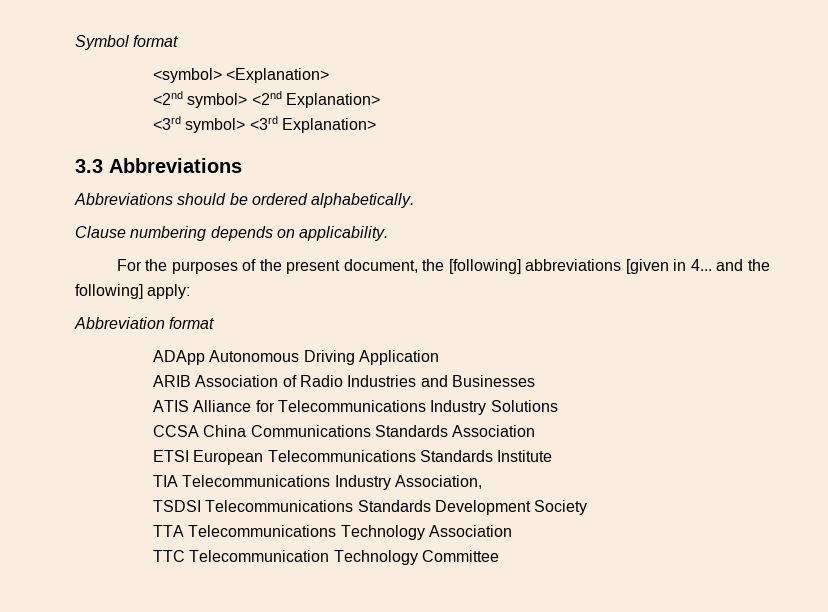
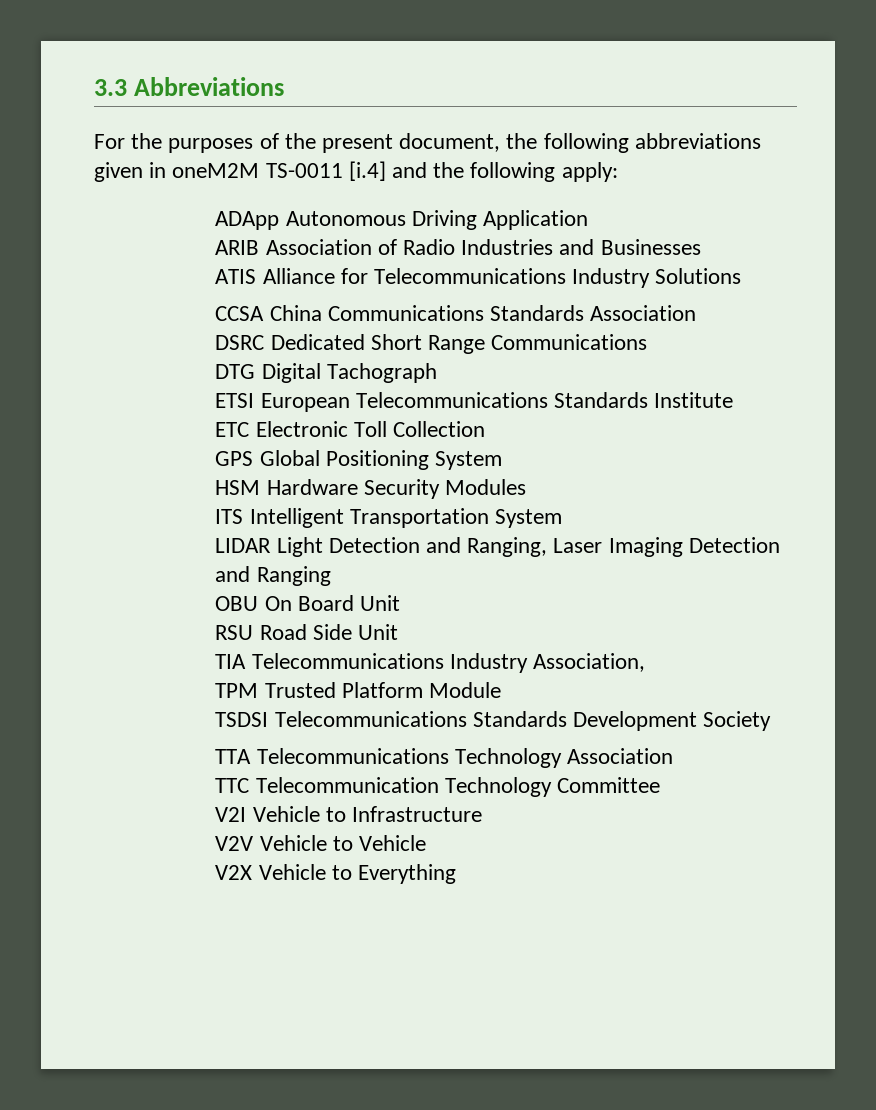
- Symbol format
- <symbol> <Explanation>
- <2nd symbol> <2nd Explanation>
- <3rd symbol> <3rd Explanation>
  3.3 Abbreviations
- Abbreviations should be ordered alphabetically.
- Clause numbering depends on applicability.
- For the purposes of the present document, the [following] abbreviations [given in 4... and the following] apply:
+ For the purposes of the present document, the following abbreviations given in oneM2M TS-0011 [i.4] and the following apply:
- Abbreviation format
+ DSRC Dedicated Short Range Communications
+ DTG Digital Tachograph
+ ETC Electronic Toll Collection
+ GPS Global Positioning System
+ HSM Hardware Security Modules
+ ITS Intelligent Transportation System
+ LIDAR Light Detection and Ranging, Laser Imaging Detection and Ranging
+ OBU On Board Unit
+ RSU Road Side Unit
+ TPM Trusted Platform Module
+ V2I Vehicle to Infrastructure
+ V2V Vehicle to Vehicle
+ V2X Vehicle to Everything

